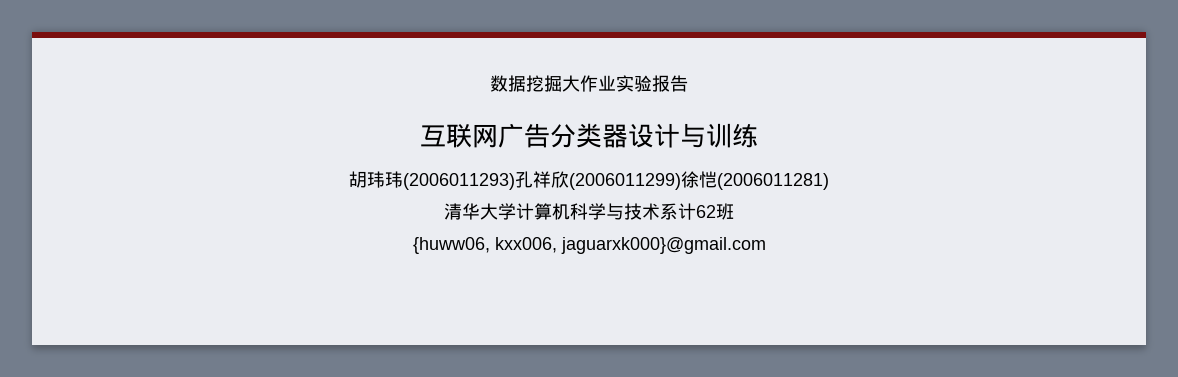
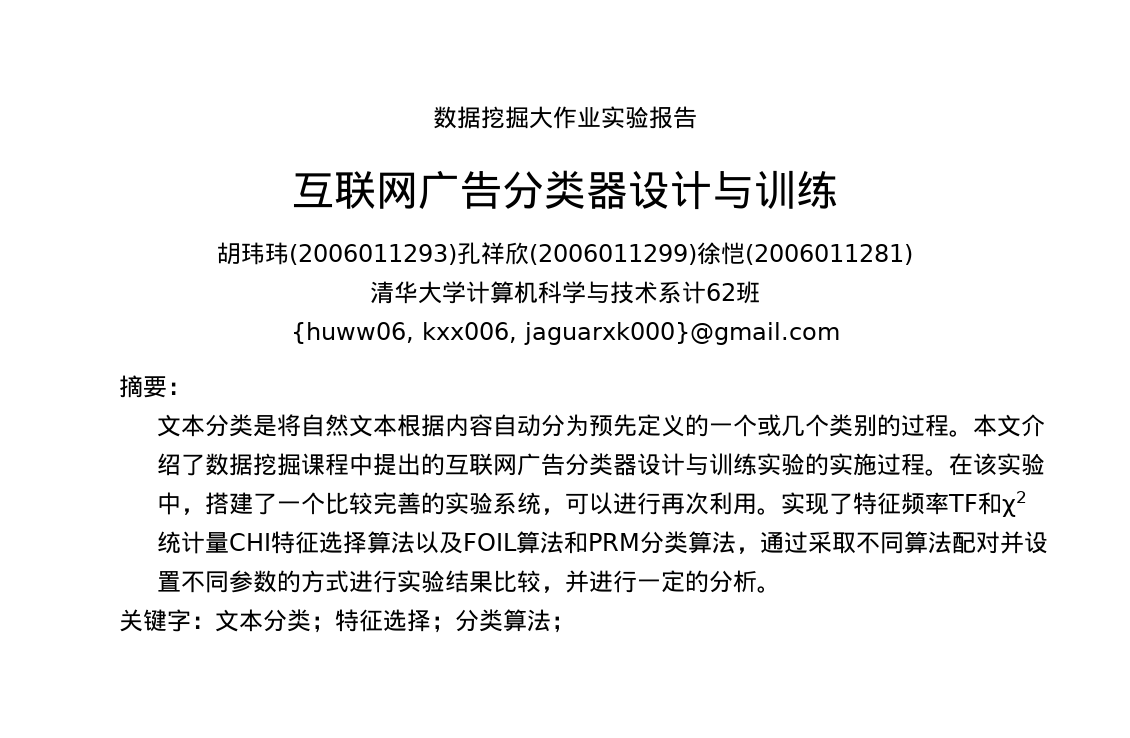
+ 摘要：
+ 文本分类是将自然文本根据内容自动分为预先定义的一个或几个类别的过程。本文介绍了数据挖掘课程中提出的互联网广告分类器设计与训练实验的实施过程。在该实验中，搭建了一个比较完善的实验系统，可以进行再次利用。实现了特征频率TF和χ2统计量CHI特征选择算法以及FOIL算法和PRM分类算法，通过采取不同算法配对并设置不同参数的方式进行实验结果比较，并进行一定的分析。
+ 关键字：文本分类；特征选择；分类算法；

